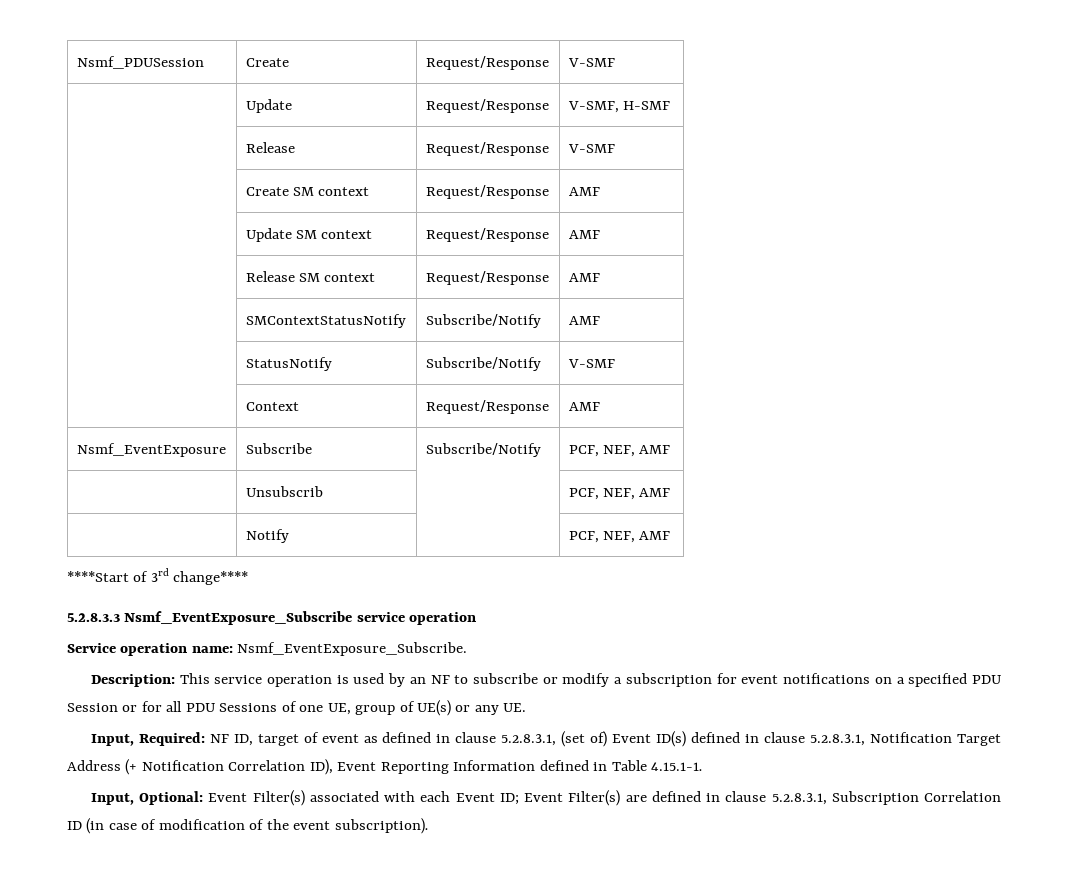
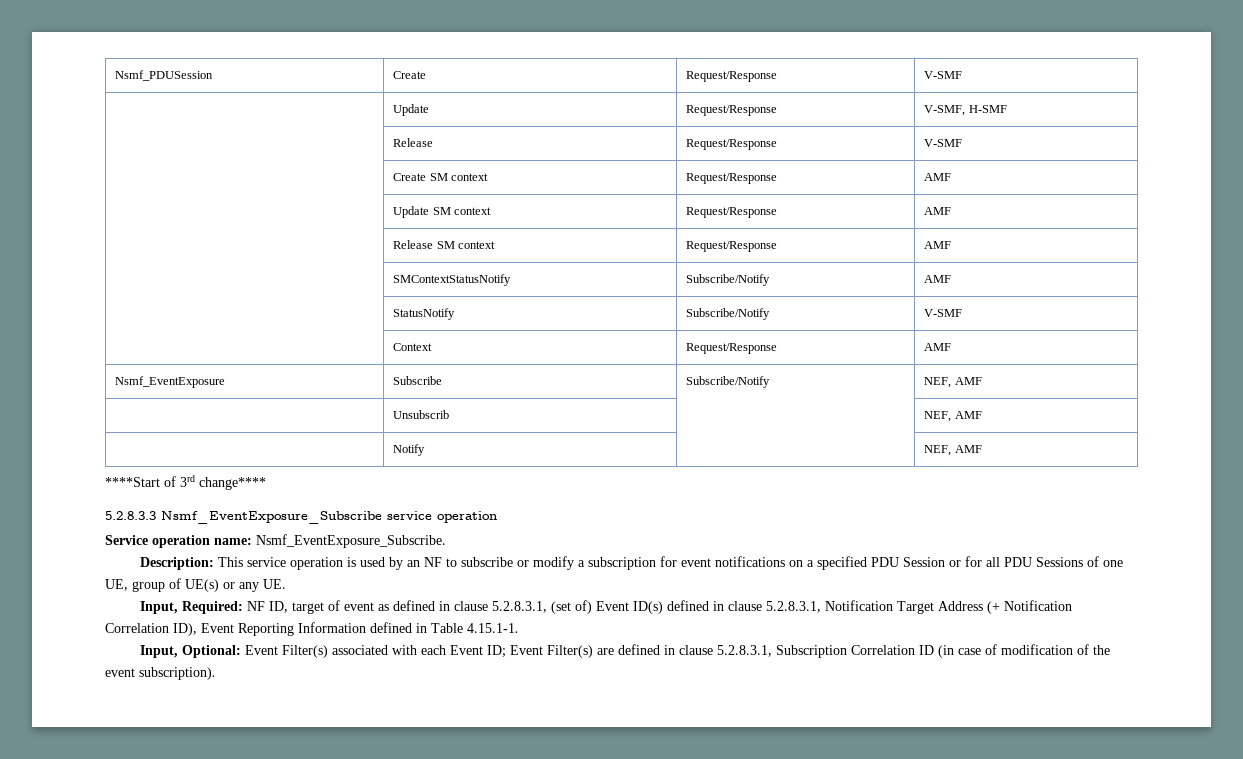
- Nsmf_EventExposure | Subscribe | Subscribe/Notify | PCF, NEF, AMF
+ Nsmf_EventExposure | Subscribe | Subscribe/Notify | NEF, AMF
- | Unsubscrib | | PCF, NEF, AMF
+ | Unsubscrib | | NEF, AMF
- | Notify | | PCF, NEF, AMF
+ | Notify | | NEF, AMF

